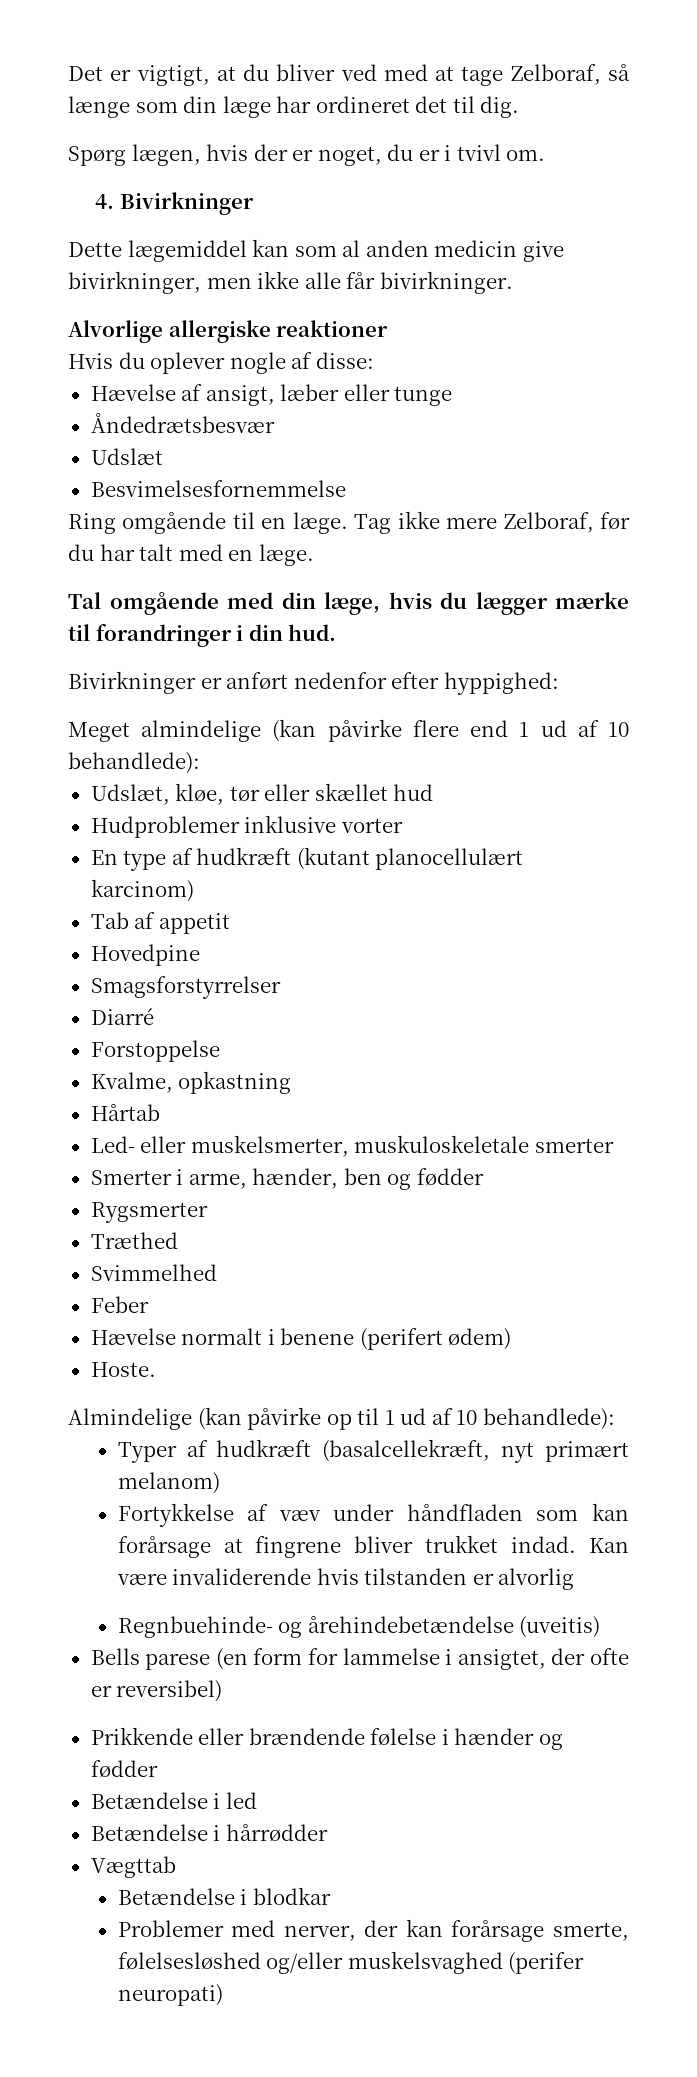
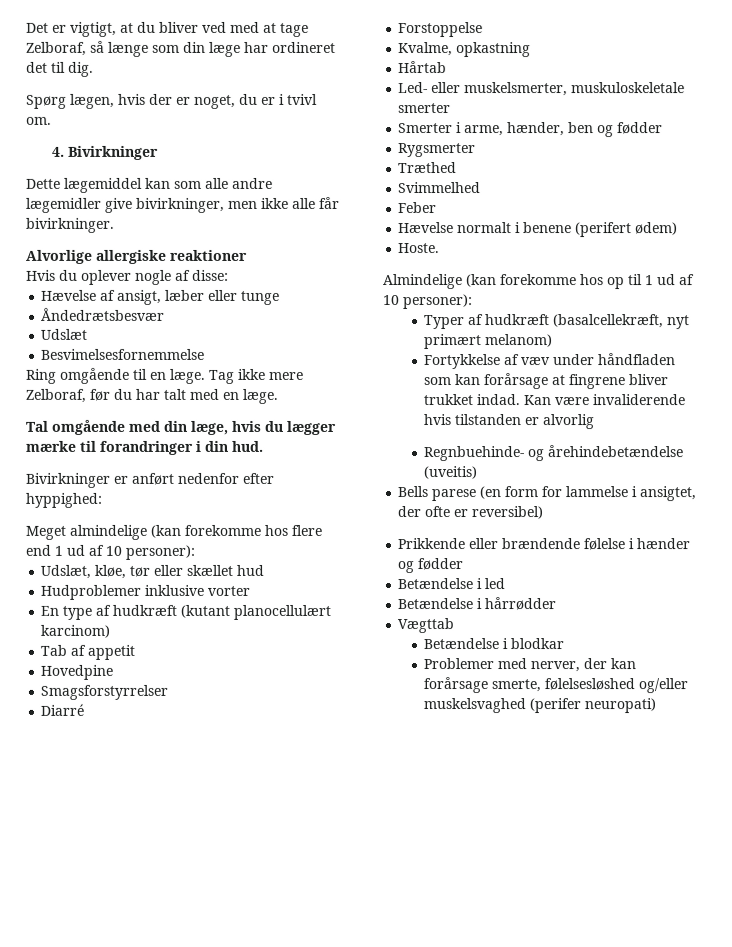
- Dette lægemiddel kan som al anden medicin give bivirkninger, men ikke alle får bivirkninger.
+ Dette lægemiddel kan som alle andre lægemidler give bivirkninger, men ikke alle får bivirkninger.
- Meget almindelige (kan påvirke flere end 1 ud af 10 behandlede):
+ Meget almindelige (kan forekomme hos flere end 1 ud af 10 personer):
- Almindelige (kan påvirke op til 1 ud af 10 behandlede):
+ Almindelige (kan forekomme hos op til 1 ud af 10 personer):

